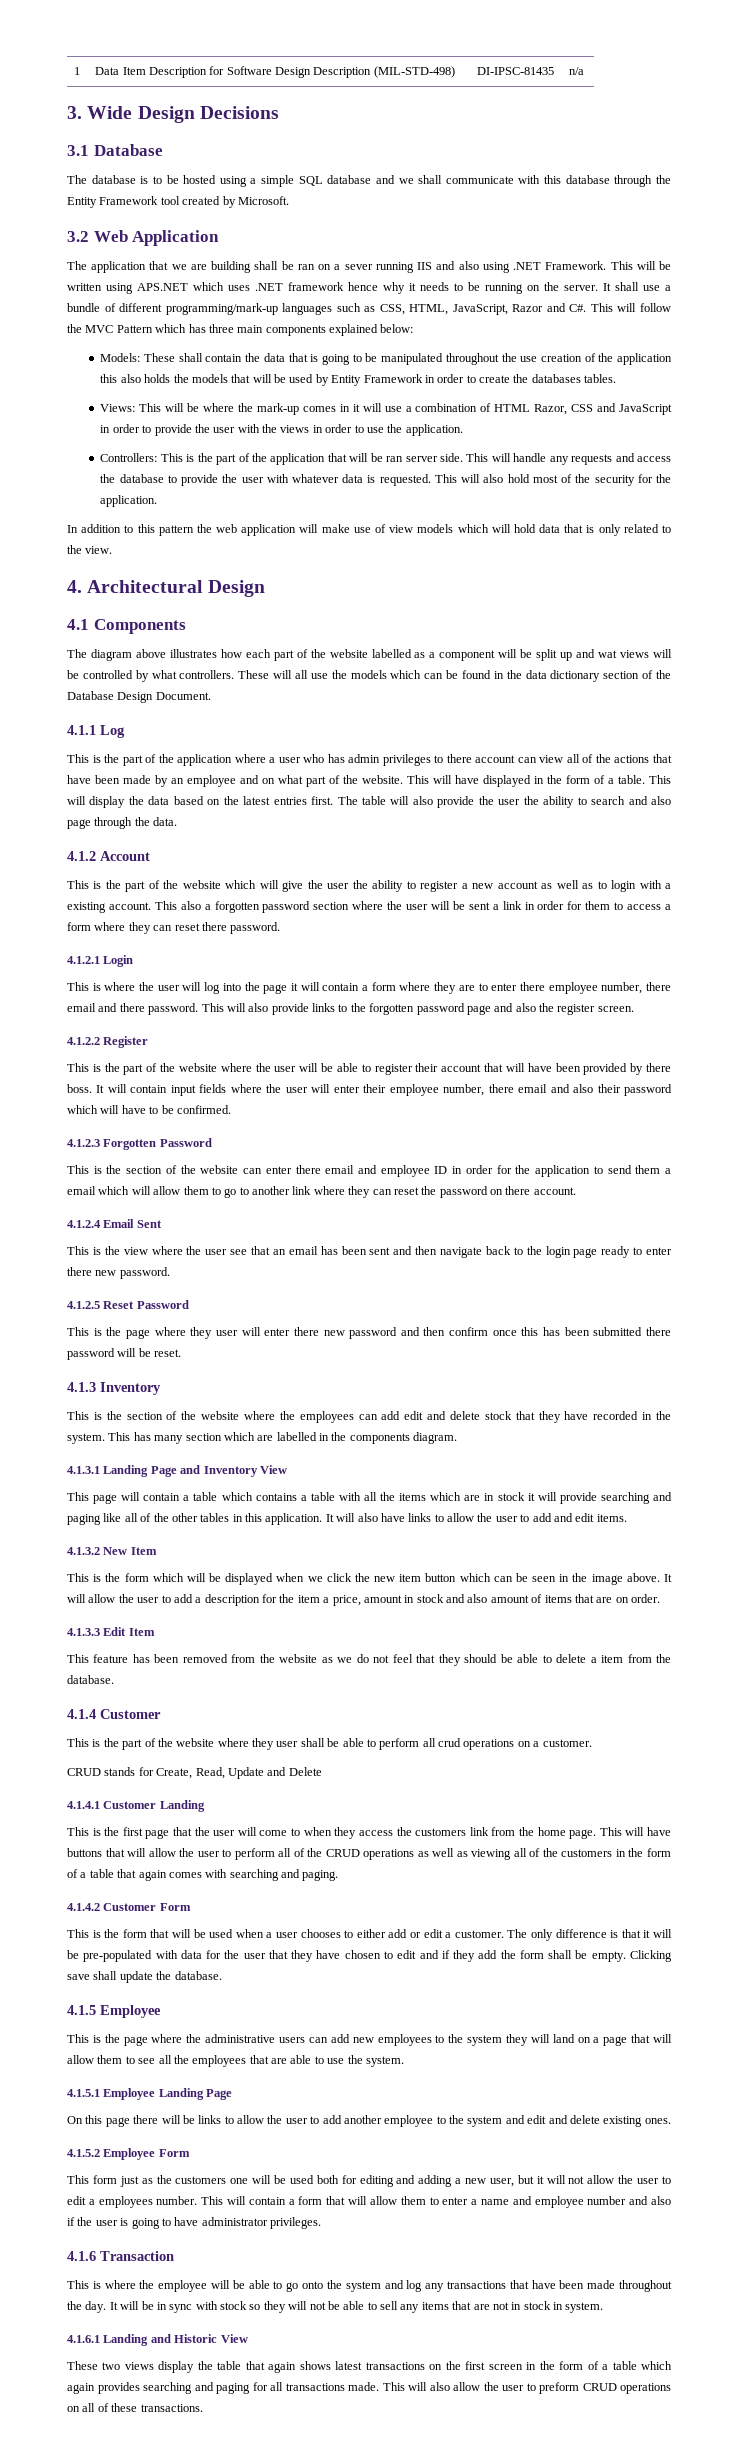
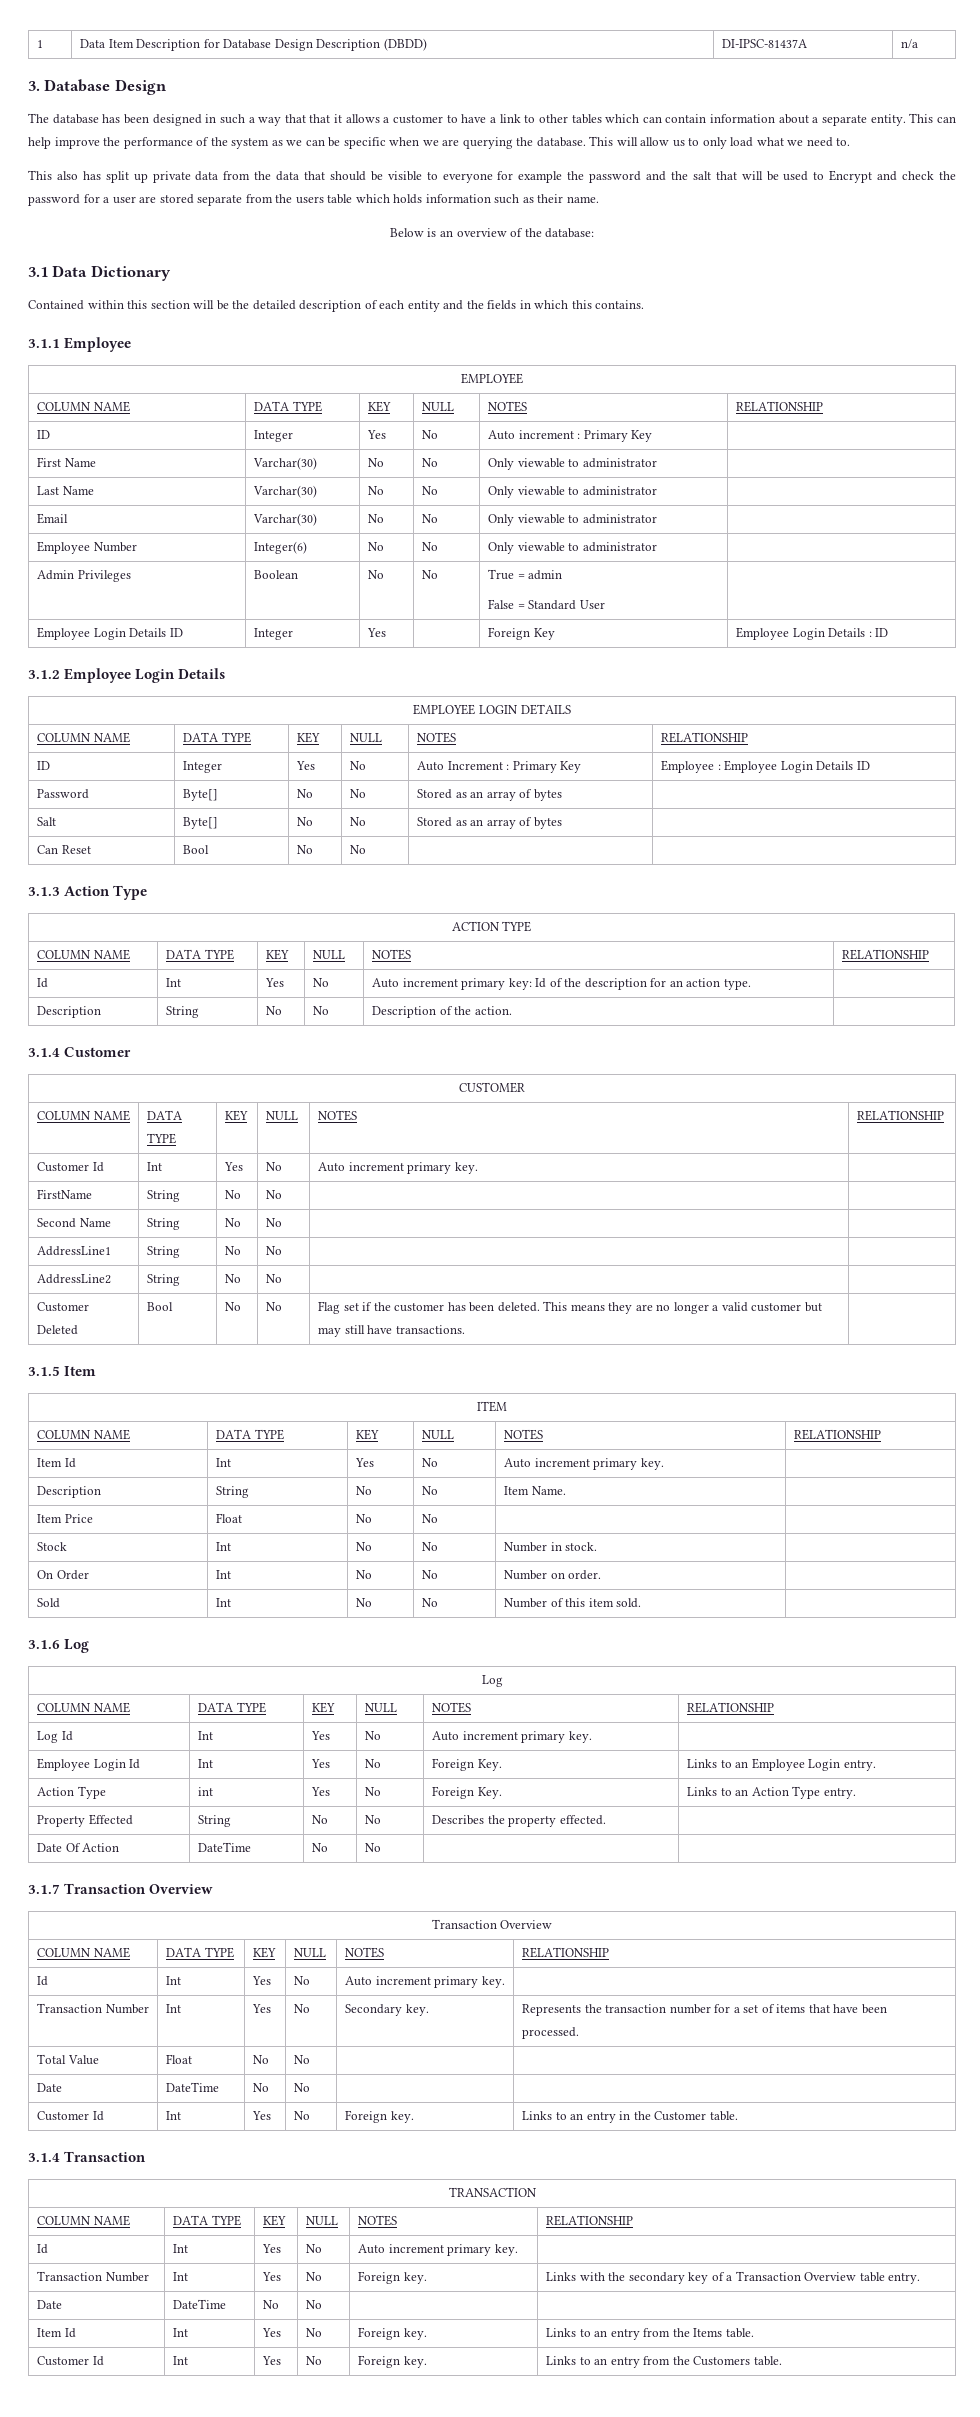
- 1 | Data Item Description for Software Design Description (MIL-STD-498) | DI-IPSC-81435 | n/a
+ 1 | Data Item Description for Database Design Description (DBDD) | DI-IPSC-81437A | n/a
- 3. Wide Design Decisions
- 3.1 Database
+ 3. Database Design
- The database is to be hosted using a simple SQL database and we shall communicate with this database through the Entity Framework tool created by Microsoft.
- 3.2 Web Application
- The application that we are building shall be ran on a sever running IIS and also using .NET Framework. This will be written using APS.NET which uses .NET framework hence why it needs to be running on the server. It shall use a bundle of different programming/mark-up languages such as CSS, HTML, JavaScript, Razor and C#. This will follow the MVC Pattern which has three main components explained below:
- Models: These shall contain the data that is going to be manipulated throughout the use creation of the application this also holds the models that will be used by Entity Framework in order to create the databases tables.
- Views: This will be where the mark-up comes in it will use a combination of HTML Razor, CSS and JavaScript in order to provide the user with the views in order to use the application.
- Controllers: This is the part of the application that will be ran server side. This will handle any requests and access the database to provide the user with whatever data is requested. This will also hold most of the security for the application.
- In addition to this pattern the web application will make use of view models which will hold data that is only related to the view.
- 4. Architectural Design
- 4.1 Components
- The diagram above illustrates how each part of the website labelled as a component will be split up and wat views will be controlled by what controllers. These will all use the models which can be found in the data dictionary section of the Database Design Document.
- 4.1.1 Log
- This is the part of the application where a user who has admin privileges to there account can view all of the actions that have been made by an employee and on what part of the website. This will have displayed in the form of a table. This will display the data based on the latest entries first. The table will also provide the user the ability to search and also page through the data.
- 4.1.2 Account
- This is the part of the website which will give the user the ability to register a new account as well as to login with a existing account. This also a forgotten password section where the user will be sent a link in order for them to access a form where they can reset there password.
- 4.1.2.1 Login
- This is where the user will log into the page it will contain a form where they are to enter there employee number, there email and there password. This will also provide links to the forgotten password page and also the register screen.
- 4.1.2.2 Register
- This is the part of the website where the user will be able to register their account that will have been provided by there boss. It will contain input fields where the user will enter their employee number, there email and also their password which will have to be confirmed.
- 4.1.2.3 Forgotten Password
- This is the section of the website can enter there email and employee ID in order for the application to send them a email which will allow them to go to another link where they can reset the password on there account.
- 4.1.2.4 Email Sent
- This is the view where the user see that an email has been sent and then navigate back to the login page ready to enter there new password.
- 4.1.2.5 Reset Password
- This is the page where they user will enter there new password and then confirm once this has been submitted there password will be reset.
- 4.1.3 Inventory
- This is the section of the website where the employees can add edit and delete stock that they have recorded in the system. This has many section which are labelled in the components diagram.
- 4.1.3.1 Landing Page and Inventory View
- This page will contain a table which contains a table with all the items which are in stock it will provide searching and paging like all of the other tables in this application. It will also have links to allow the user to add and edit items.
- 4.1.3.2 New Item
- This is the form which will be displayed when we click the new item button which can be seen in the image above. It will allow the user to add a description for the item a price, amount in stock and also amount of items that are on order.
- 4.1.3.3 Edit Item
- This feature has been removed from the website as we do not feel that they should be able to delete a item from the database.
- 4.1.4 Customer
- This is the part of the website where they user shall be able to perform all crud operations on a customer.
- CRUD stands for Create, Read, Update and Delete
- 4.1.4.1 Customer Landing
- This is the first page that the user will come to when they access the customers link from the home page. This will have buttons that will allow the user to perform all of the CRUD operations as well as viewing all of the customers in the form of a table that again comes with searching and paging.
- 4.1.4.2 Customer Form
- This is the form that will be used when a user chooses to either add or edit a customer. The only difference is that it will be pre-populated with data for the user that they have chosen to edit and if they add the form shall be empty. Clicking save shall update the database.
- 4.1.5 Employee
- This is the page where the administrative users can add new employees to the system they will land on a page that will allow them to see all the employees that are able to use the system.
- 4.1.5.1 Employee Landing Page
- On this page there will be links to allow the user to add another employee to the system and edit and delete existing ones.
- 4.1.5.2 Employee Form
- This form just as the customers one will be used both for editing and adding a new user, but it will not allow the user to edit a employees number. This will contain a form that will allow them to enter a name and employee number and also if the user is going to have administrator privileges.
- 4.1.6 Transaction
- This is where the employee will be able to go onto the system and log any transactions that have been made throughout the day. It will be in sync with stock so they will not be able to sell any items that are not in stock in system.
- 4.1.6.1 Landing and Historic View
- These two views display the table that again shows latest transactions on the first screen in the form of a table which again provides searching and paging for all transactions made. This will also allow the user to preform CRUD operations on all of these transactions.
+ The database has been designed in such a way that that it allows a customer to have a link to other tables which can contain information about a separate entity. This can help improve the performance of the system as we can be specific when we are querying the database. This will allow us to only load what we need to.
+ This also has split up private data from the data that should be visible to everyone for example the password and the salt that will be used to Encrypt and check the password for a user are stored separate from the users table which holds information such as their name.
+ Below is an overview of the database:
+ 3.1 Data Dictionary
+ Contained within this section will be the detailed description of each entity and the fields in which this contains.
+ 3.1.1 Employee
+ EMPLOYEE
+ COLUMN NAME | DATA TYPE | KEY | NULL | NOTES | RELATIONSHIP
+ ID | Integer | Yes | No | Auto increment : Primary Key |
+ First Name | Varchar(30) | No | No | Only viewable to administrator |
+ Last Name | Varchar(30) | No | No | Only viewable to administrator |
+ Email | Varchar(30) | No | No | Only viewable to administrator |
+ Employee Number | Integer(6) | No | No | Only viewable to administrator |
+ Admin Privileges | Boolean | No | No | True = admin
+ False = Standard User |
+ Employee Login Details ID | Integer | Yes | | Foreign Key | Employee Login Details : ID
+ 3.1.2 Employee Login Details
+ EMPLOYEE LOGIN DETAILS
+ COLUMN NAME | DATA TYPE | KEY | NULL | NOTES | RELATIONSHIP
+ ID | Integer | Yes | No | Auto Increment : Primary Key | Employee : Employee Login Details ID
+ Password | Byte[] | No | No | Stored as an array of bytes |
+ Salt | Byte[] | No | No | Stored as an array of bytes |
+ Can Reset | Bool | No | No | |
+ 3.1.3 Action Type
+ ACTION TYPE
+ COLUMN NAME | DATA TYPE | KEY | NULL | NOTES | RELATIONSHIP
+ Id | Int | Yes | No | Auto increment primary key: Id of the description for an action type. |
+ Description | String | No | No | Description of the action. |
+ 3.1.4 Customer
+ CUSTOMER
+ COLUMN NAME | DATA TYPE | KEY | NULL | NOTES | RELATIONSHIP
+ Customer Id | Int | Yes | No | Auto increment primary key. |
+ FirstName | String | No | No | |
+ Second Name | String | No | No | |
+ AddressLine1 | String | No | No | |
+ AddressLine2 | String | No | No | |
+ Customer Deleted | Bool | No | No | Flag set if the customer has been deleted. This means they are no longer a valid customer but may still have transactions. |
+ 3.1.5 Item
+ ITEM
+ COLUMN NAME | DATA TYPE | KEY | NULL | NOTES | RELATIONSHIP
+ Item Id | Int | Yes | No | Auto increment primary key. |
+ Description | String | No | No | Item Name. |
+ Item Price | Float | No | No | |
+ Stock | Int | No | No | Number in stock. |
+ On Order | Int | No | No | Number on order. |
+ Sold | Int | No | No | Number of this item sold. |
+ 3.1.6 Log
+ Log
+ COLUMN NAME | DATA TYPE | KEY | NULL | NOTES | RELATIONSHIP
+ Log Id | Int | Yes | No | Auto increment primary key. |
+ Employee Login Id | Int | Yes | No | Foreign Key. | Links to an Employee Login entry.
+ Action Type | int | Yes | No | Foreign Key. | Links to an Action Type entry.
+ Property Effected | String | No | No | Describes the property effected. |
+ Date Of Action | DateTime | No | No | |
+ 3.1.7 Transaction Overview
+ Transaction Overview
+ COLUMN NAME | DATA TYPE | KEY | NULL | NOTES | RELATIONSHIP
+ Id | Int | Yes | No | Auto increment primary key. |
+ Transaction Number | Int | Yes | No | Secondary key. | Represents the transaction number for a set of items that have been processed.
+ Total Value | Float | No | No | |
+ Date | DateTime | No | No | |
+ Customer Id | Int | Yes | No | Foreign key. | Links to an entry in the Customer table.
+ 3.1.4 Transaction
+ TRANSACTION
+ COLUMN NAME | DATA TYPE | KEY | NULL | NOTES | RELATIONSHIP
+ Id | Int | Yes | No | Auto increment primary key. |
+ Transaction Number | Int | Yes | No | Foreign key. | Links with the secondary key of a Transaction Overview table entry.
+ Date | DateTime | No | No | |
+ Item Id | Int | Yes | No | Foreign key. | Links to an entry from the Items table.
+ Customer Id | Int | Yes | No | Foreign key. | Links to an entry from the Customers table.

